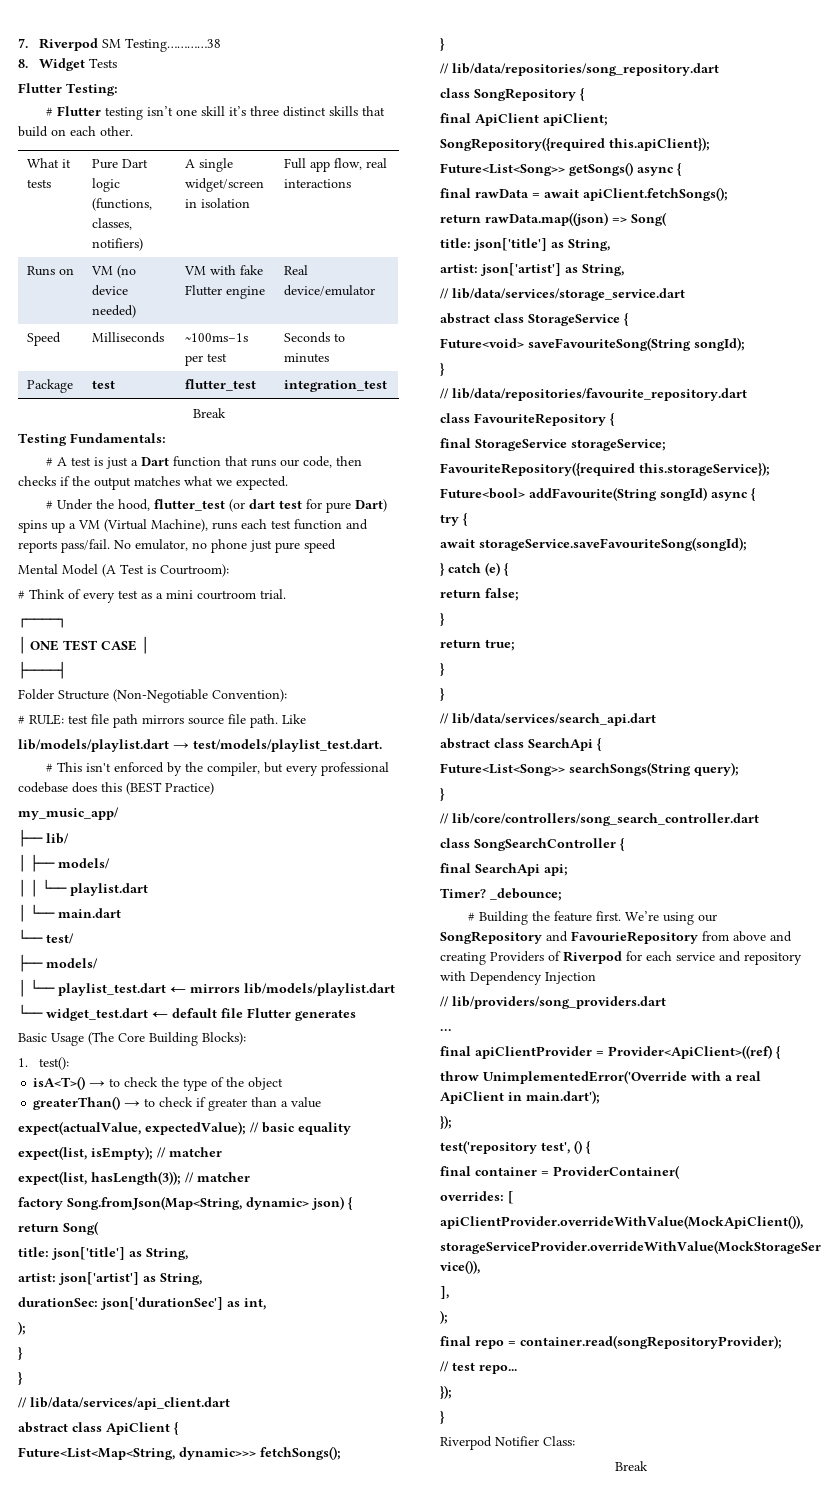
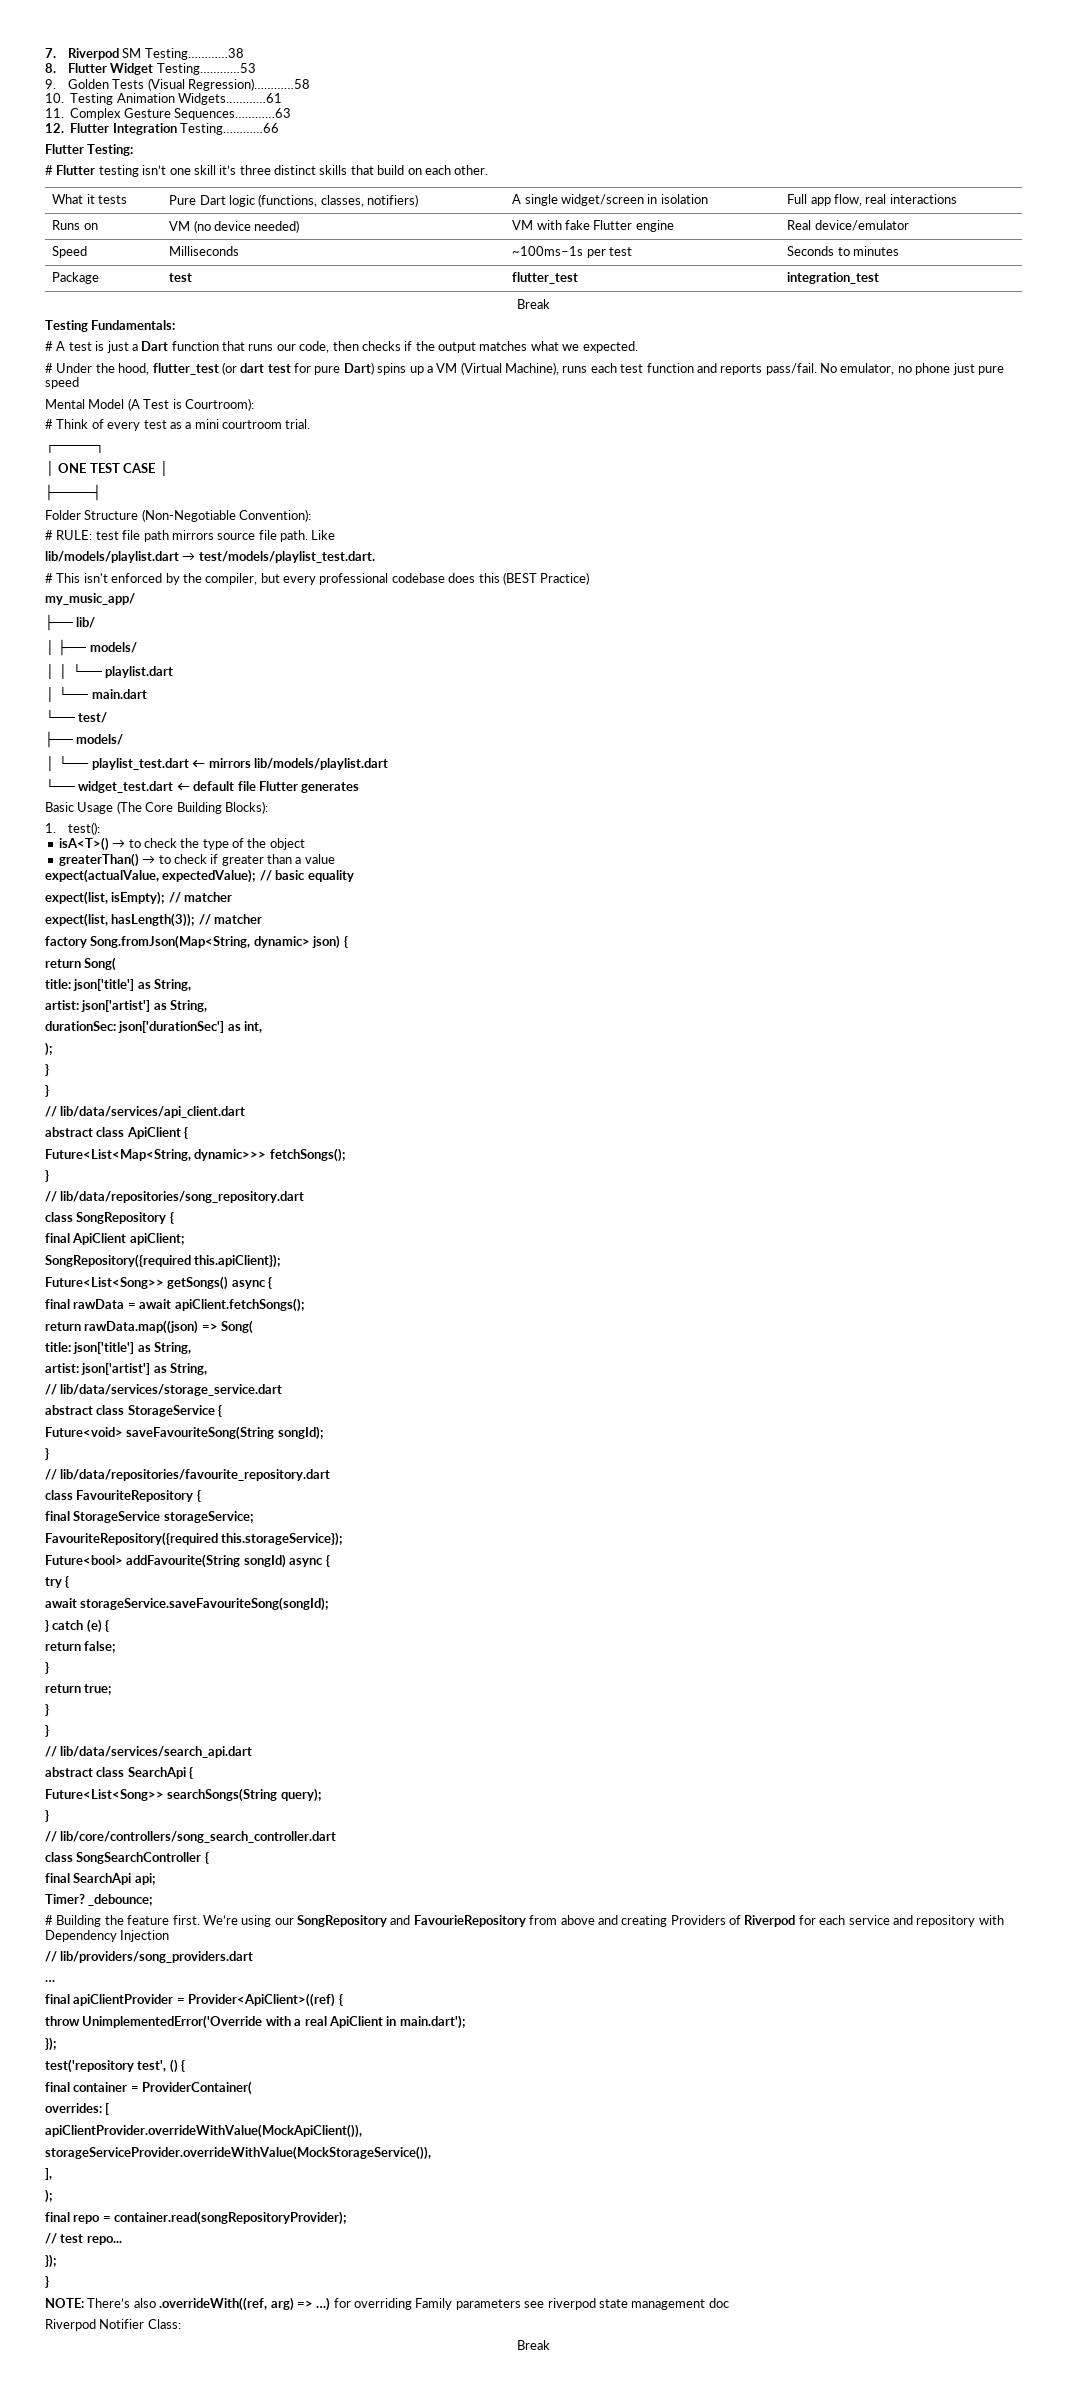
- 8. Widget Tests
+ 8. Flutter Widget Testing…………53
+ 9. Golden Tests (Visual Regression)…………58
+ 10. Testing Animation Widgets…………61
+ 11. Complex Gesture Sequences…………63
+ 12. Flutter Integration Testing…………66
+ NOTE: There’s also .overrideWith((ref, arg) => …) for overriding Family parameters see riverpod state management doc

